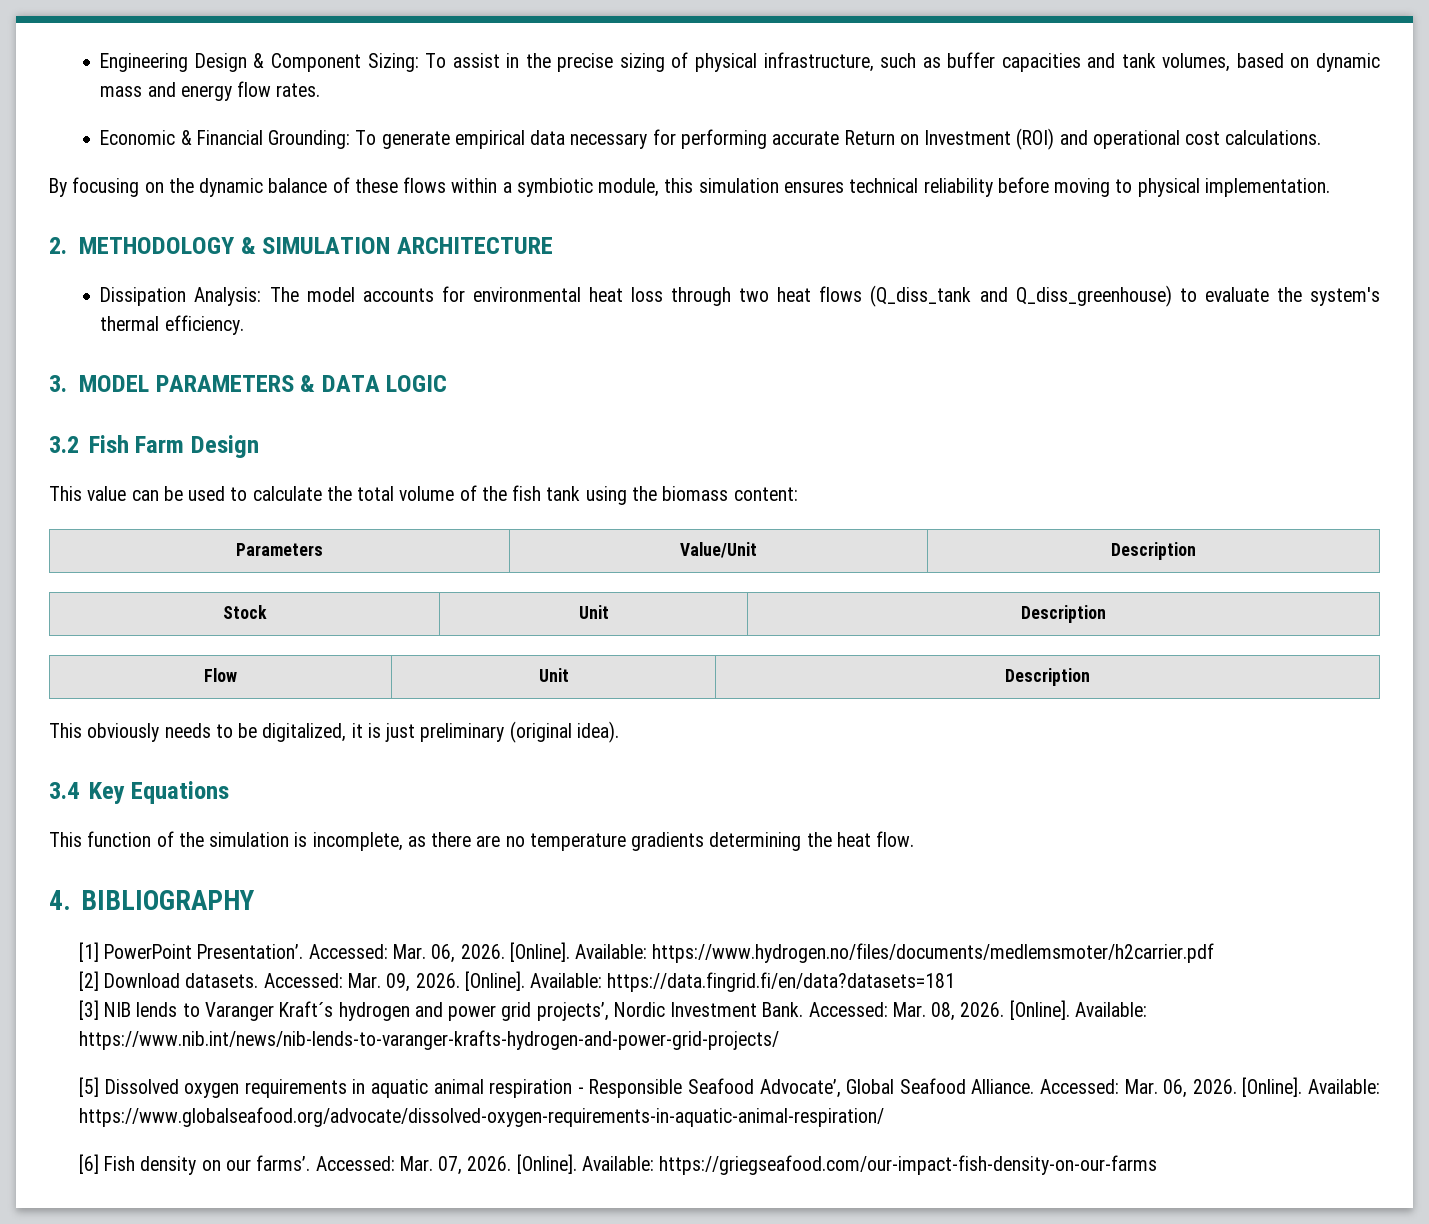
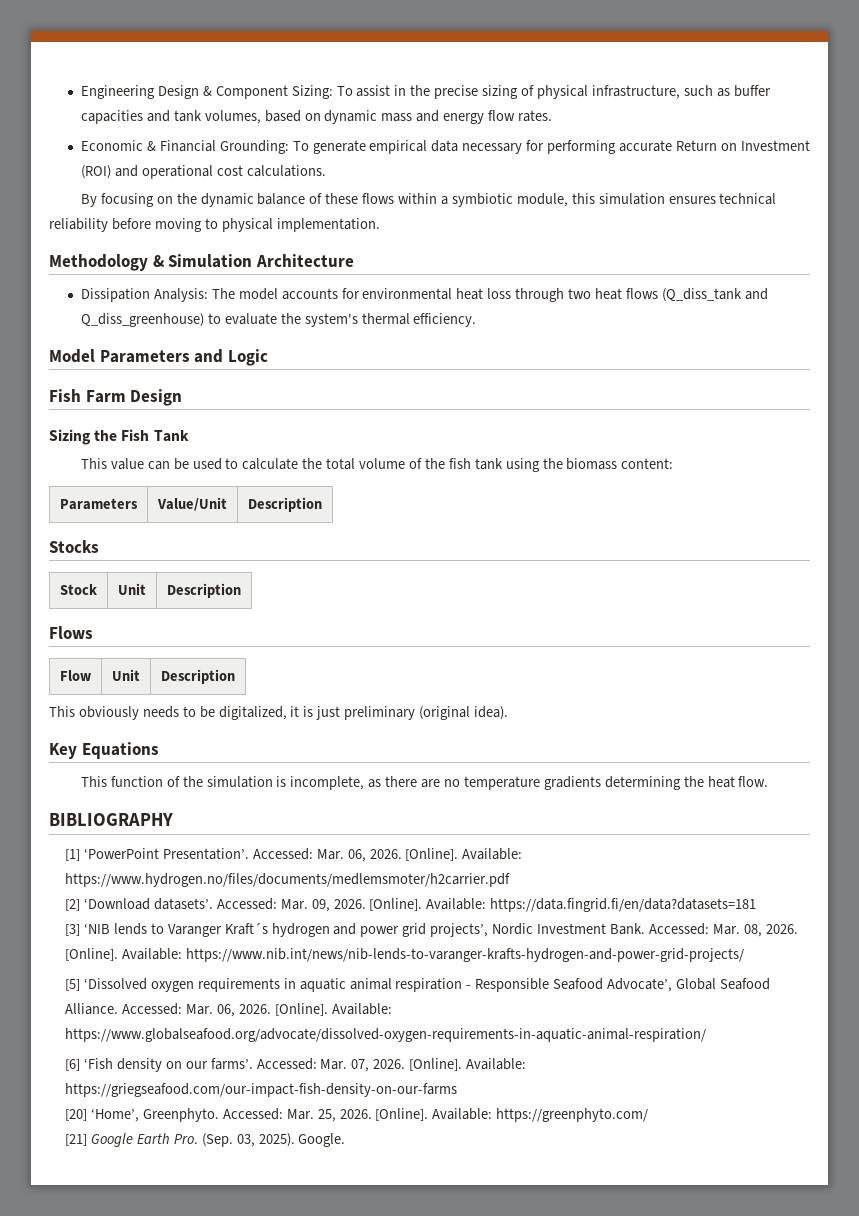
- 2. METHODOLOGY & SIMULATION ARCHITECTURE
+ Methodology & Simulation Architecture
- 3. MODEL PARAMETERS & DATA LOGIC
- 3.2 Fish Farm Design
+ Model Parameters and Logic
+ Fish Farm Design
+ Sizing the Fish Tank
+ Stocks
+ Flows
- 3.4 Key Equations
+ Key Equations
- 4. BIBLIOGRAPHY
+ BIBLIOGRAPHY
- [1] PowerPoint Presentation’.
+ [1] ‘PowerPoint Presentation’.
- [2] Download datasets.
+ [2] ‘Download datasets’.
- [3] NIB lends to Varanger Kraft´s hydrogen and power grid projects’, Nordic Investment Bank.
+ [3] ‘NIB lends to Varanger Kraft´s hydrogen and power grid projects’, Nordic Investment Bank.
- [5] Dissolved oxygen requirements in aquatic animal respiration - Responsible Seafood Advocate’, Global Seafood Alliance.
+ [5] ‘Dissolved oxygen requirements in aquatic animal respiration - Responsible Seafood Advocate’, Global Seafood Alliance.
- [6] Fish density on our farms’.
+ [6] ‘Fish density on our farms’.
+ [20] ‘Home’, Greenphyto. Accessed: Mar. 25, 2026. [Online]. Available: https://greenphyto.com/
+ [21] Google Earth Pro. (Sep. 03, 2025). Google.

